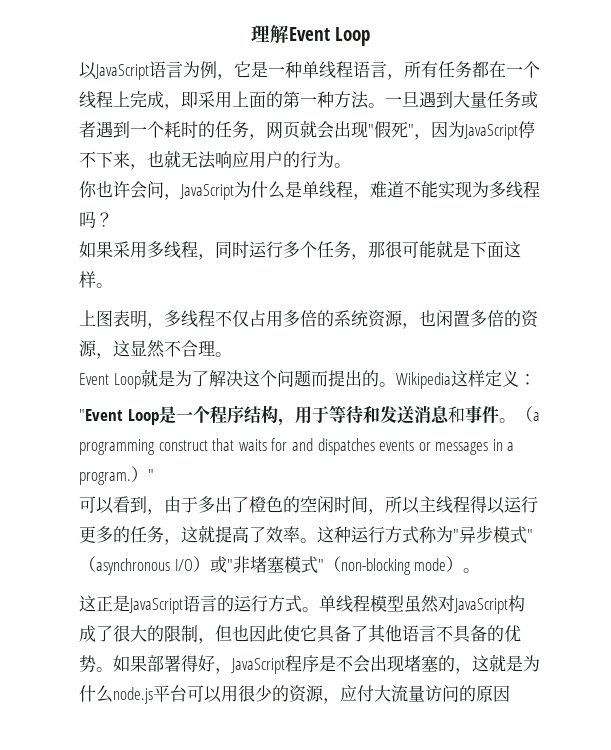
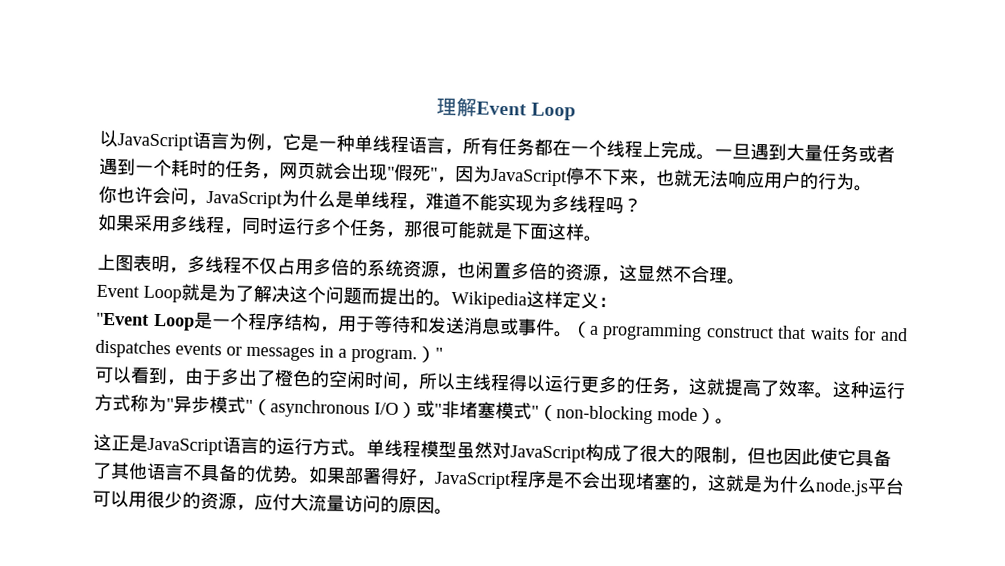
- 以JavaScript语言为例，它是一种单线程语言，所有任务都在一个线程上完成，即采用上面的第一种方法。
+ 以JavaScript语言为例，它是一种单线程语言，所有任务都在一个线程上完成。
- "Event Loop是一个程序结构，用于等待和发送消息和事件。
+ "Event Loop是一个程序结构，用于等待和发送消息或事件。
- 如果部署得好，JavaScript程序是不会出现堵塞的，这就是为什么node.js平台可以用很少的资源，应付大流量访问的原因
+ 如果部署得好，JavaScript程序是不会出现堵塞的，这就是为什么node.js平台可以用很少的资源，应付大流量访问的原因。

